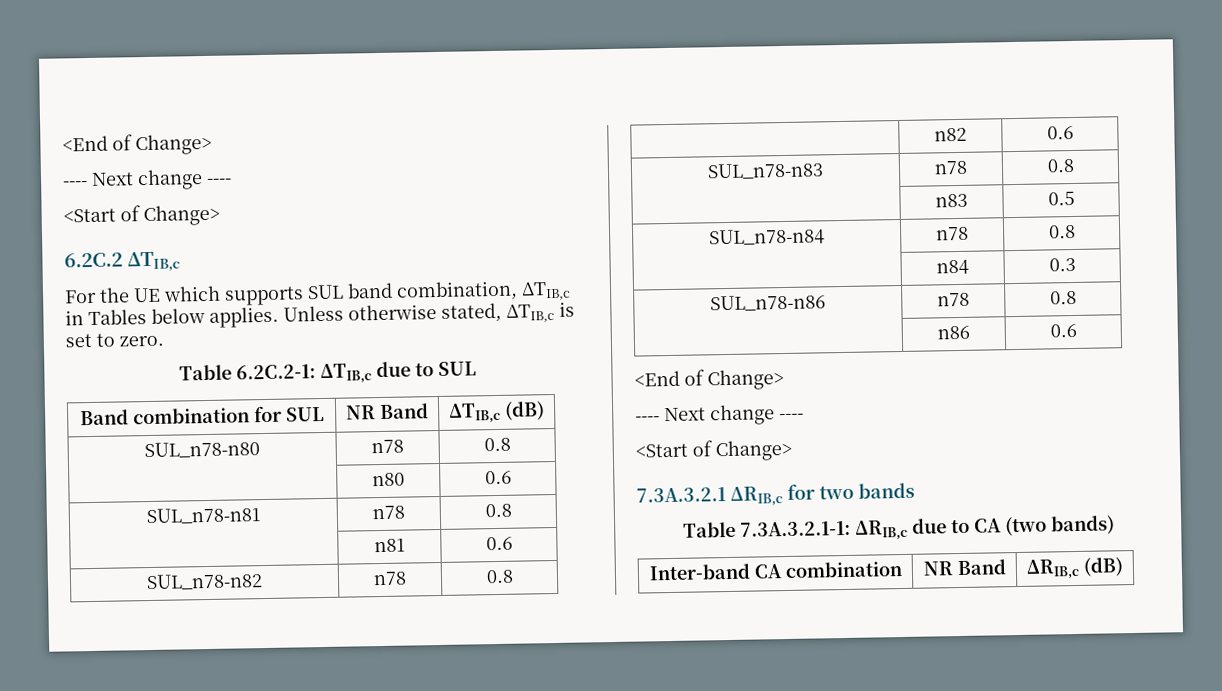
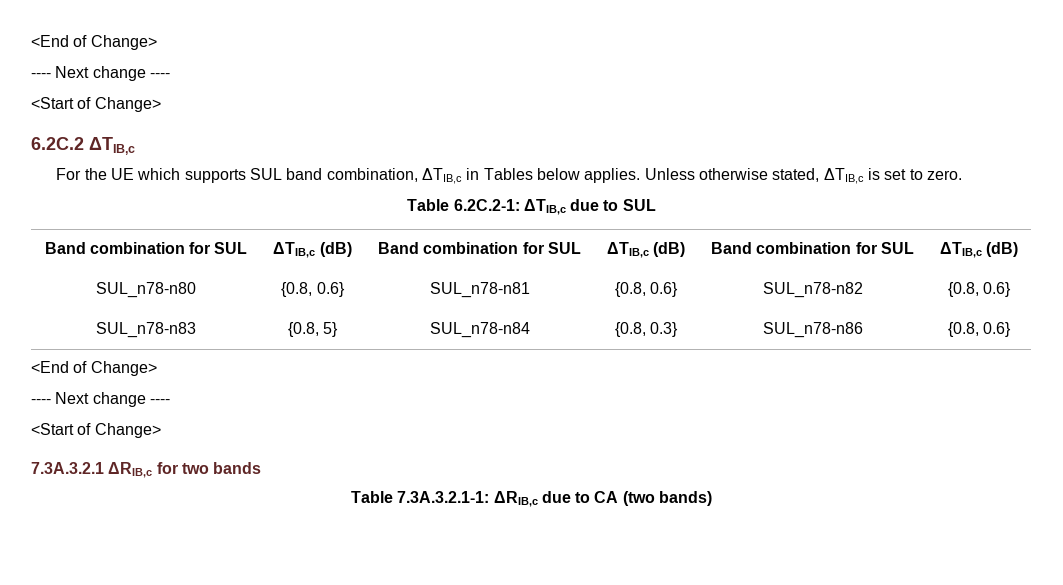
- Band combination for SUL | NR Band | ΔTIB,c (dB)
- SUL_n78-n80 | n78 | 0.8
- | n80 | 0.6
- SUL_n78-n81 | n78 | 0.8
- | n81 | 0.6
- SUL_n78-n82 | n78 | 0.8
- | n82 | 0.6
- SUL_n78-n83 | n78 | 0.8
- | n83 | 0.5
- SUL_n78-n84 | n78 | 0.8
- | n84 | 0.3
- SUL_n78-n86 | n78 | 0.8
- | n86 | 0.6
+ Band combination for SUL | ΔTIB,c (dB) | Band combination for SUL | ΔTIB,c (dB) | Band combination for SUL | ΔTIB,c (dB)
+ SUL_n78-n80 | {0.8, 0.6} | SUL_n78-n81 | {0.8, 0.6} | SUL_n78-n82 | {0.8, 0.6}
+ SUL_n78-n83 | {0.8, 5} | SUL_n78-n84 | {0.8, 0.3} | SUL_n78-n86 | {0.8, 0.6}
- Inter-band CA combination | NR Band | ΔRIB,c (dB)

